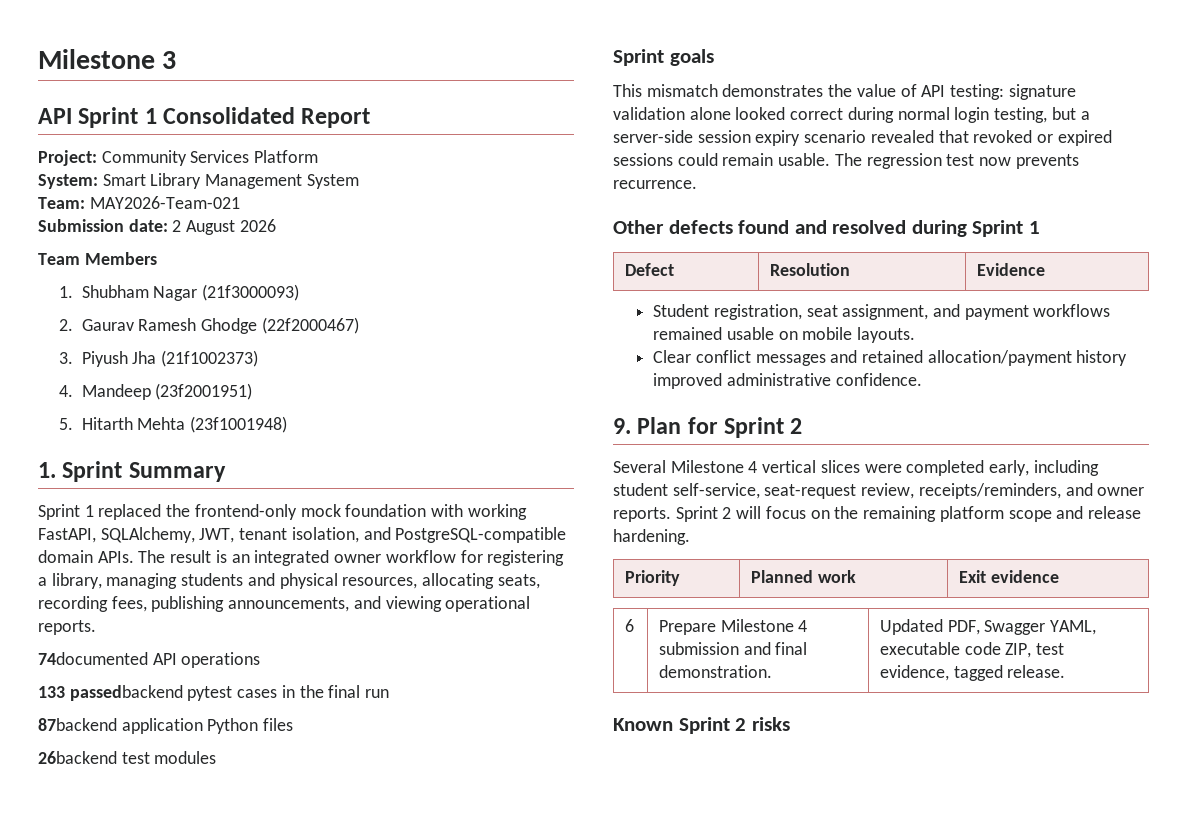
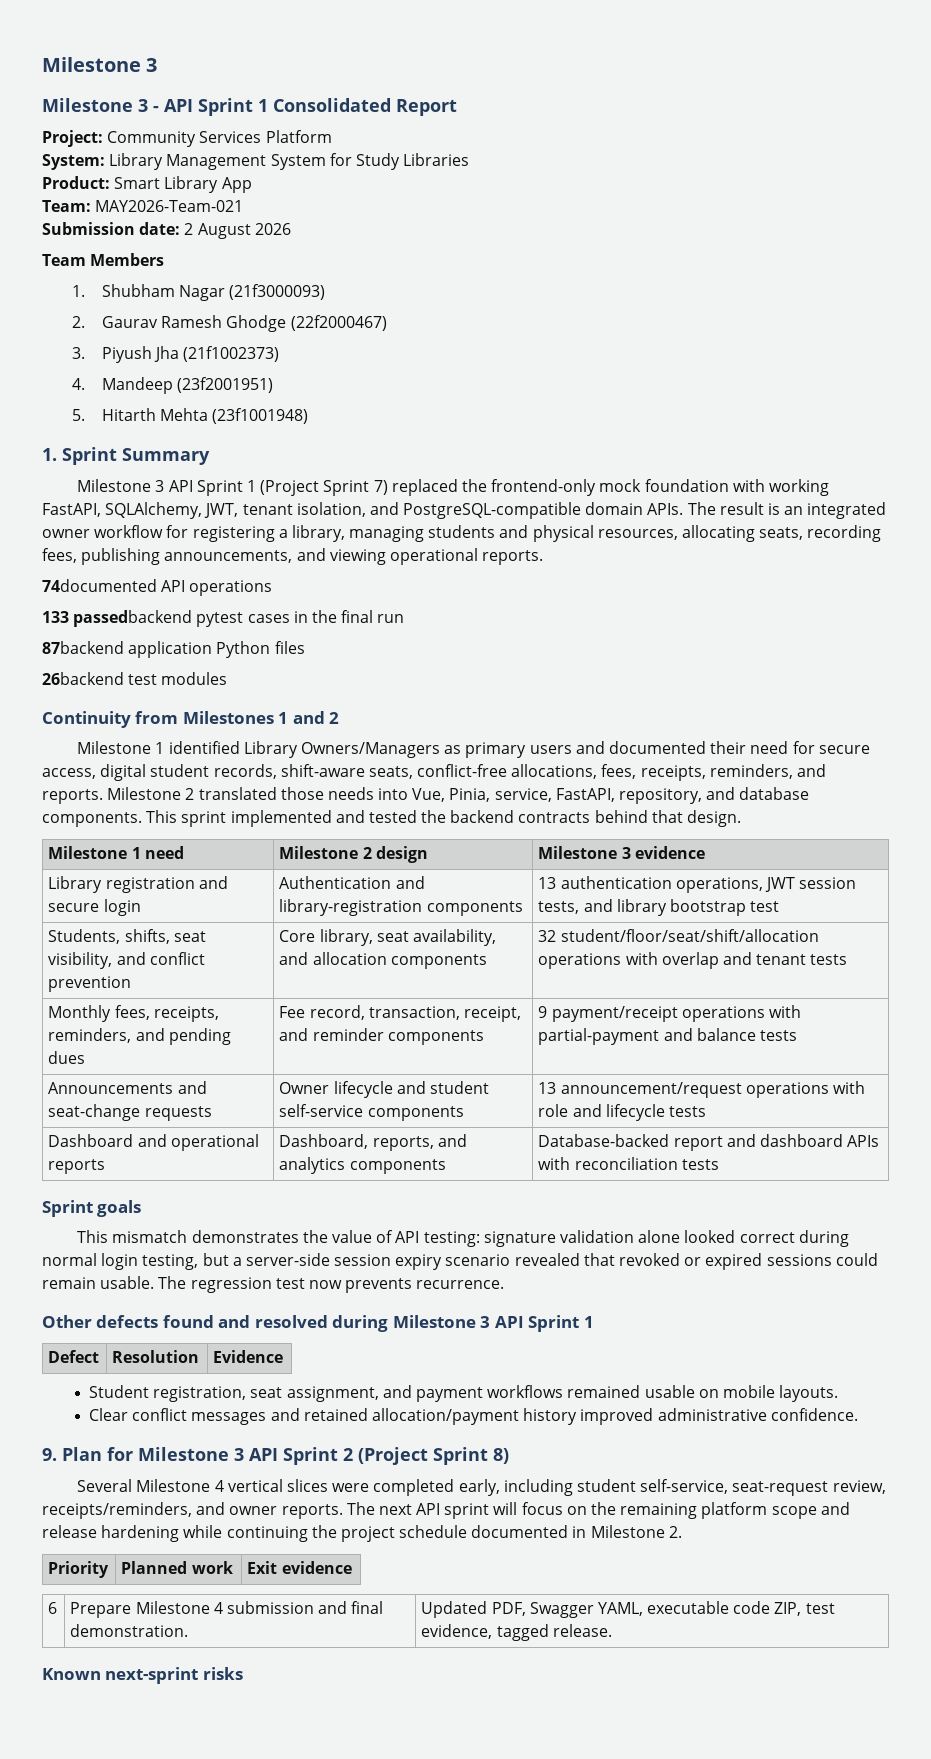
- API Sprint 1 Consolidated Report
+ Milestone 3 - API Sprint 1 Consolidated Report
- System: Smart Library Management System
+ System: Library Management System for Study Libraries
+ Product: Smart Library App
- Sprint 1 replaced the frontend-only mock foundation with working FastAPI, SQLAlchemy, JWT, tenant isolation, and PostgreSQL-compatible domain APIs.
+ Milestone 3 API Sprint 1 (Project Sprint 7) replaced the frontend-only mock foundation with working FastAPI, SQLAlchemy, JWT, tenant isolation, and PostgreSQL-compatible domain APIs.
+ Continuity from Milestones 1 and 2
+ Milestone 1 identified Library Owners/Managers as primary users and documented their need for secure access, digital student records, shift-aware seats, conflict-free allocations, fees, receipts, reminders, and reports. Milestone 2 translated those needs into Vue, Pinia, service, FastAPI, repository, and database components. This sprint implemented and tested the backend contracts behind that design.
+ Milestone 1 need | Milestone 2 design | Milestone 3 evidence
+ Library registration and secure login | Authentication and library-registration components | 13 authentication operations, JWT session tests, and library bootstrap test
+ Students, shifts, seat visibility, and conflict prevention | Core library, seat availability, and allocation components | 32 student/floor/seat/shift/allocation operations with overlap and tenant tests
+ Monthly fees, receipts, reminders, and pending dues | Fee record, transaction, receipt, and reminder components | 9 payment/receipt operations with partial-payment and balance tests
+ Announcements and seat-change requests | Owner lifecycle and student self-service components | 13 announcement/request operations with role and lifecycle tests
+ Dashboard and operational reports | Dashboard, reports, and analytics components | Database-backed report and dashboard APIs with reconciliation tests
- Other defects found and resolved during Sprint 1
+ Other defects found and resolved during Milestone 3 API Sprint 1
- 9. Plan for Sprint 2
+ 9. Plan for Milestone 3 API Sprint 2 (Project Sprint 8)
- Sprint 2 will focus on the remaining platform scope and release hardening.
+ The next API sprint will focus on the remaining platform scope and release hardening while continuing the project schedule documented in Milestone 2.
- Known Sprint 2 risks
+ Known next-sprint risks

